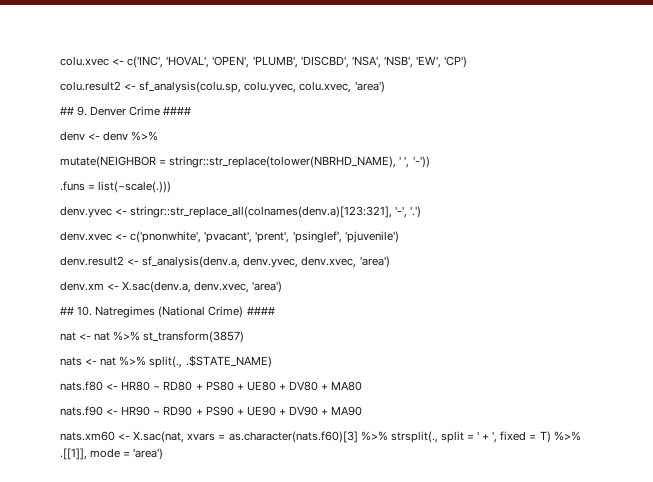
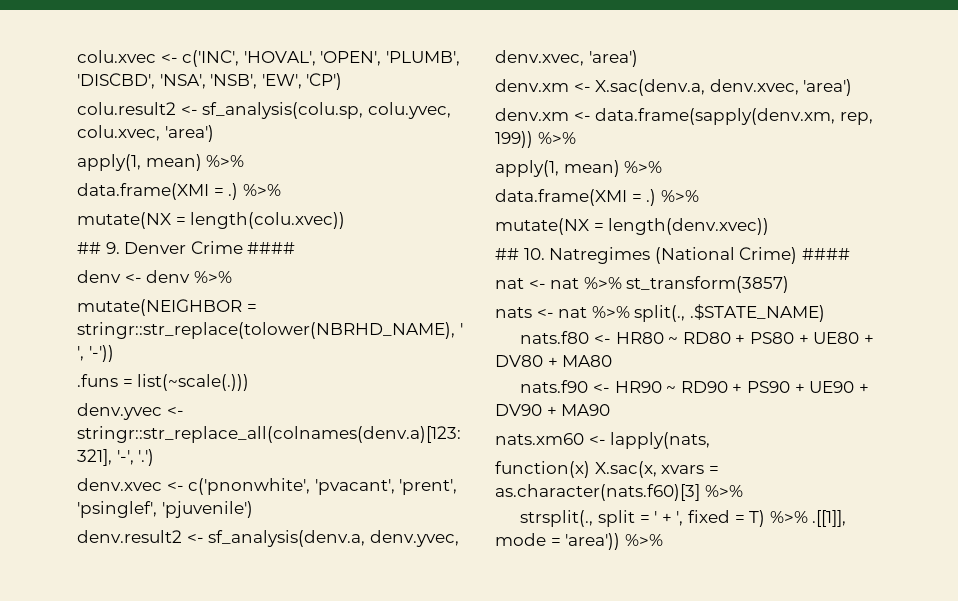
  colu.result2 <- sf_analysis(colu.sp, colu.yvec, colu.xvec, 'area')
+ apply(1, mean) %>%
+ data.frame(XMI = .) %>%
+ mutate(NX = length(colu.xvec))
+ denv.xm <- data.frame(sapply(denv.xm, rep, 199)) %>%
+ apply(1, mean) %>%
+ data.frame(XMI = .) %>%
+ mutate(NX = length(denv.xvec))
- nats.xm60 <- X.sac(nat, xvars = as.character(nats.f60)[3] %>% strsplit(., split = ' + ', fixed = T) %>% .[[1]], mode = 'area')
+ nats.xm60 <- lapply(nats,
+ function(x) X.sac(x, xvars = as.character(nats.f60)[3] %>%
+ strsplit(., split = ' + ', fixed = T) %>% .[[1]], mode = 'area')) %>%

